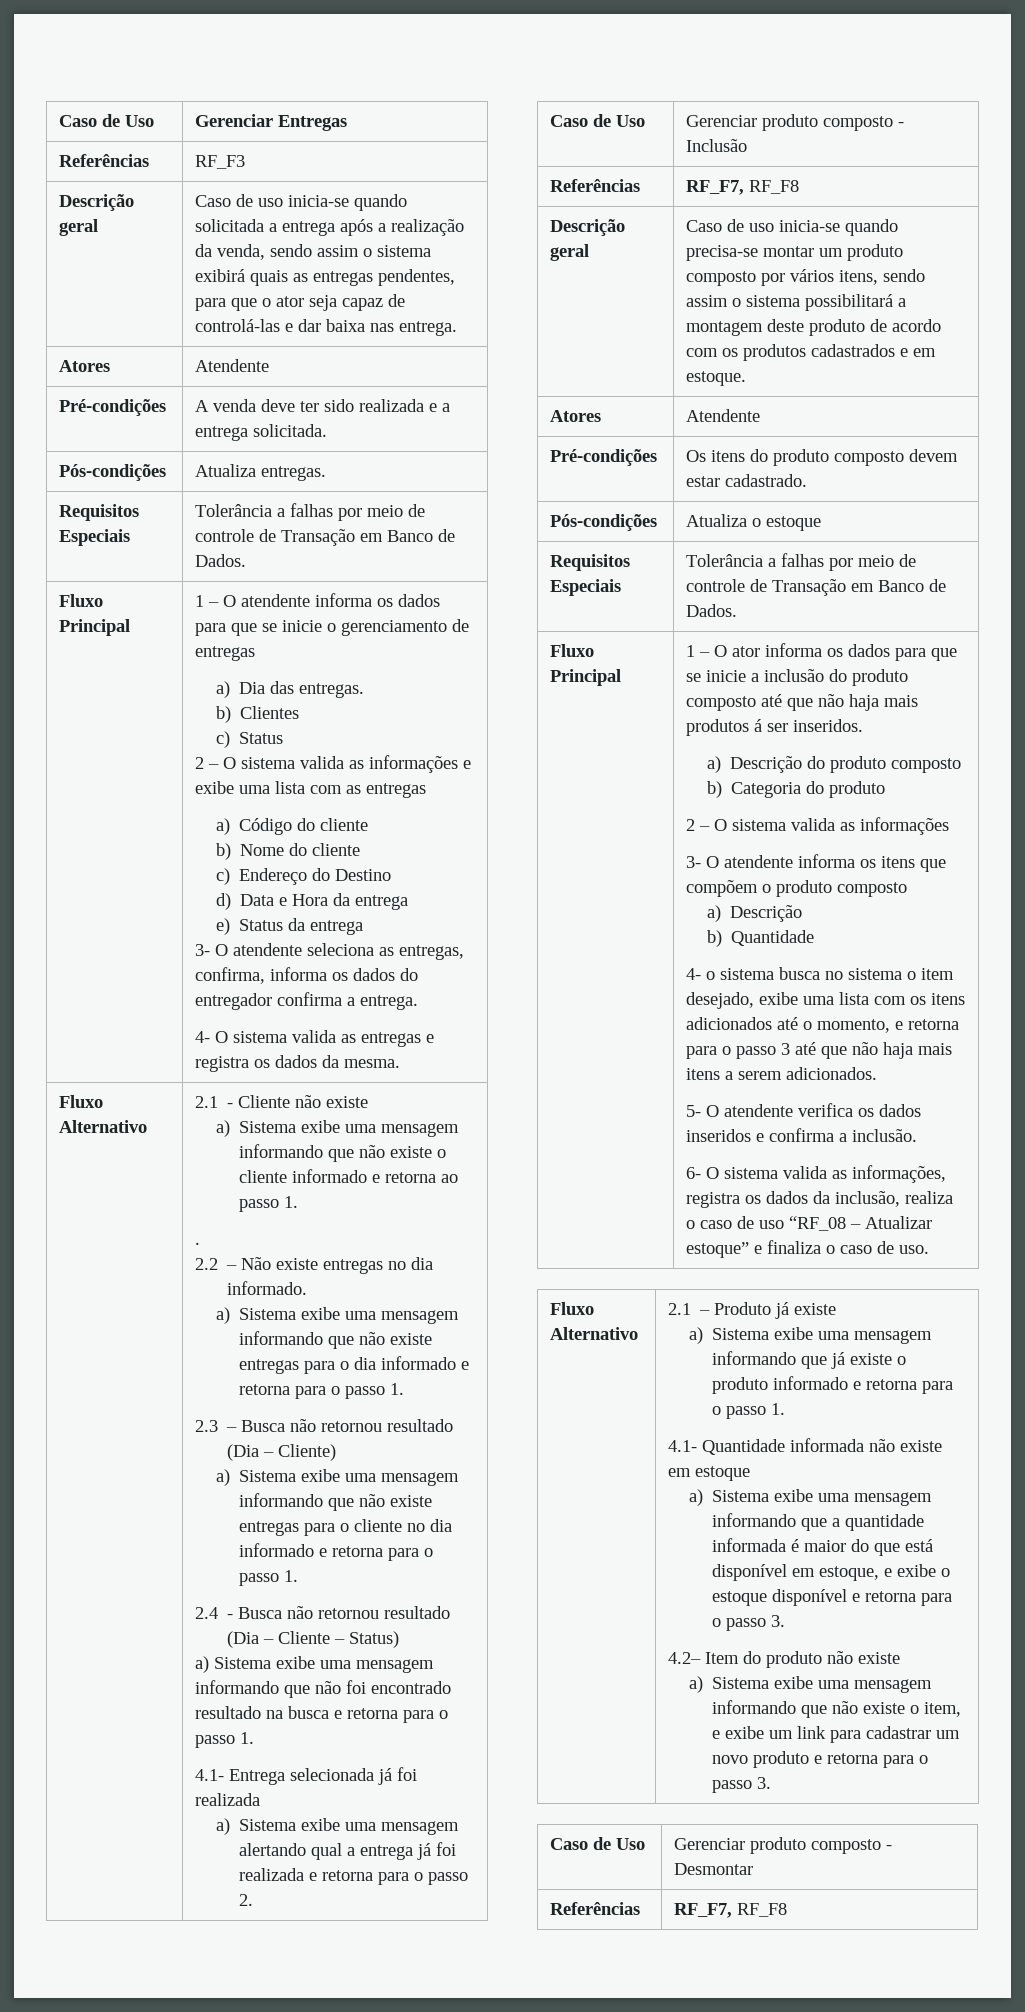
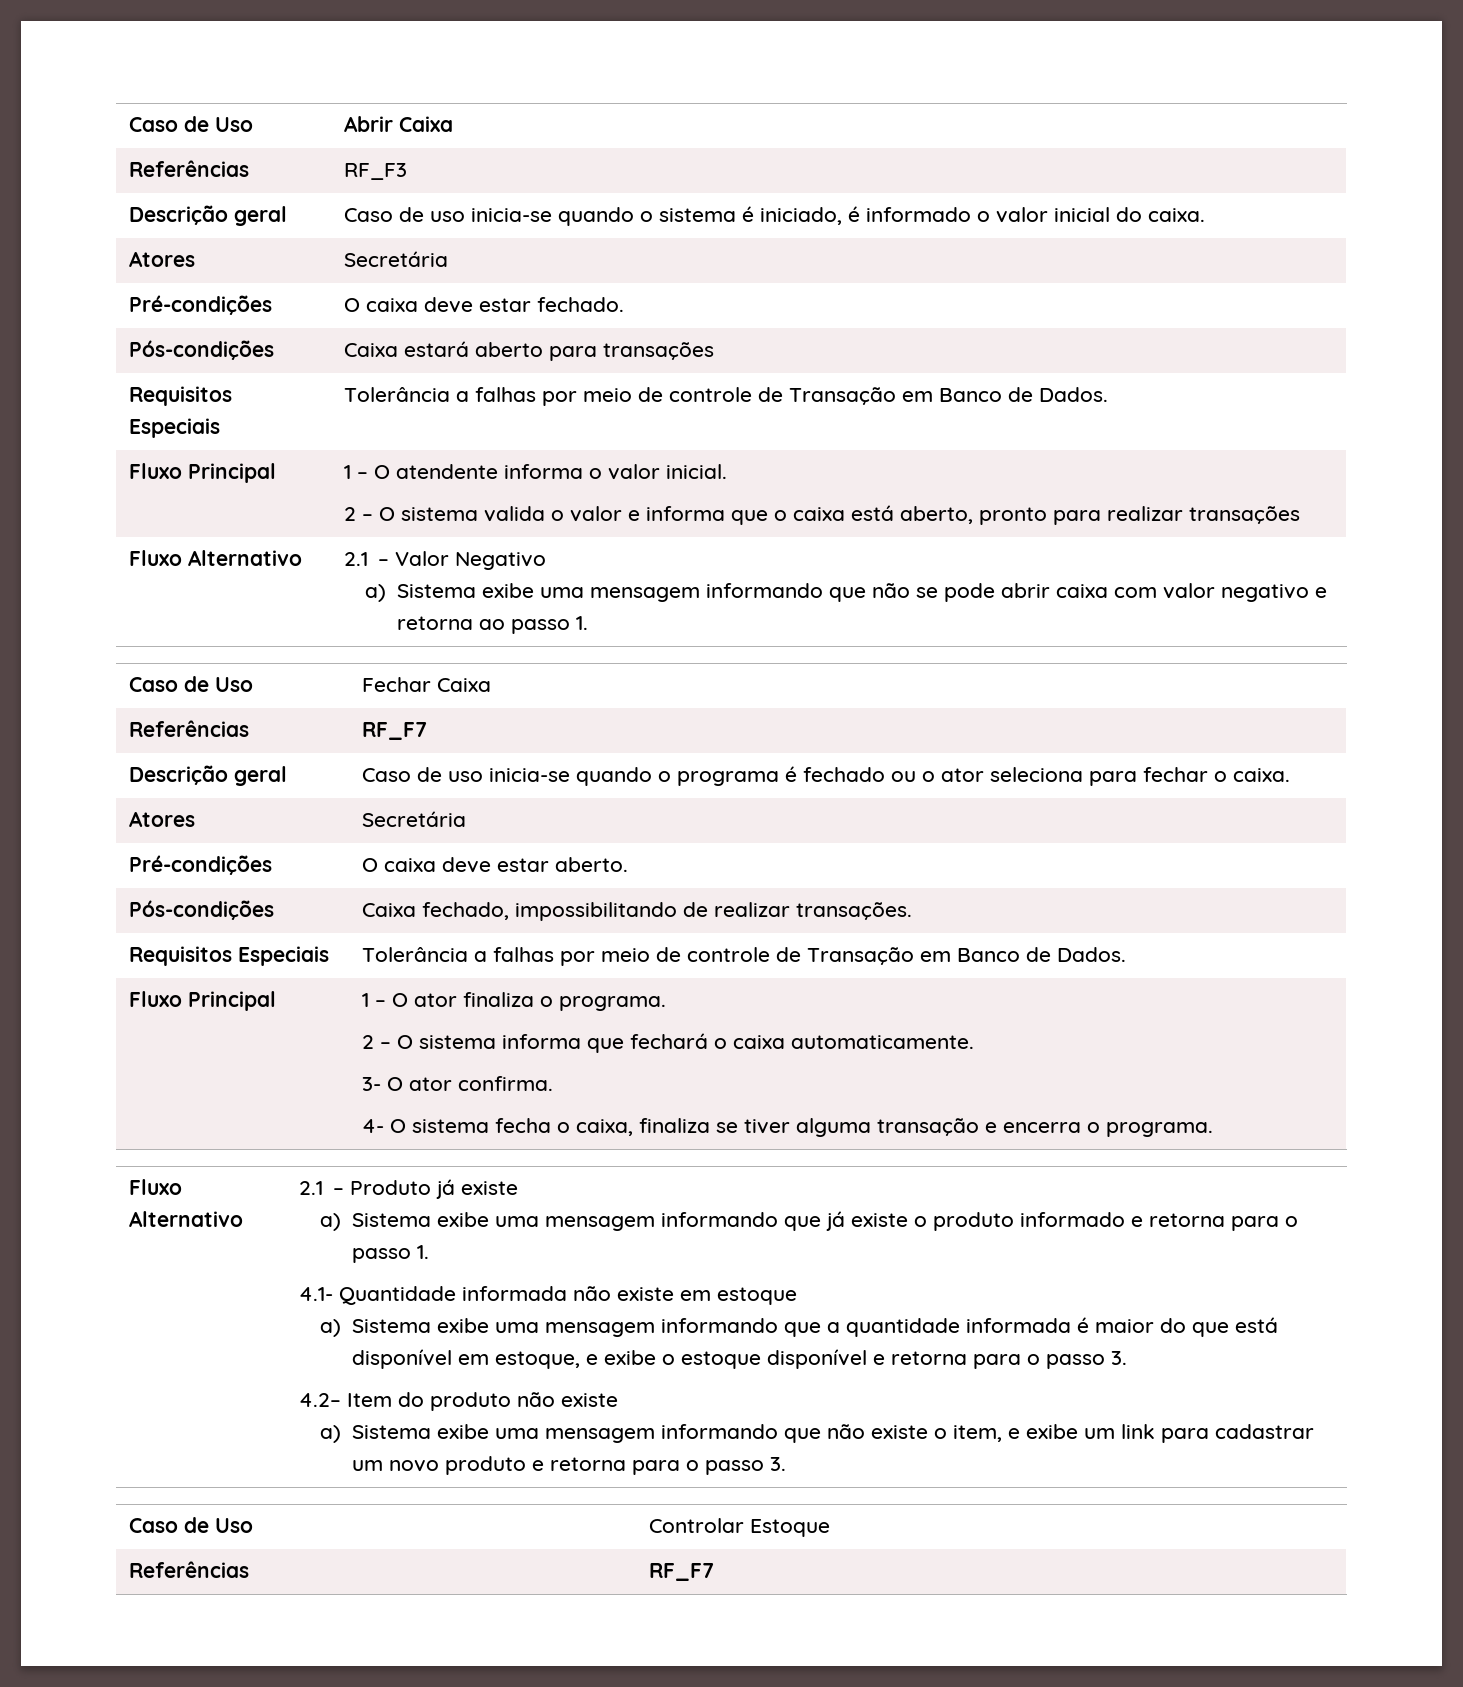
- Caso de Uso | Gerenciar Entregas
+ Caso de Uso | Abrir Caixa
- Descrição geral | Caso de uso inicia-se quando solicitada a entrega após a realização da venda, sendo assim o sistema exibirá quais as entregas pendentes, para que o ator seja capaz de controlá-las e dar baixa nas entrega.
- Atores | Atendente
- Pré-condições | A venda deve ter sido realizada e a entrega solicitada.
- Pós-condições | Atualiza entregas.
+ Descrição geral | Caso de uso inicia-se quando o sistema é iniciado, é informado o valor inicial do caixa.
+ Atores | Secretária
+ Pré-condições | O caixa deve estar fechado.
+ Pós-condições | Caixa estará aberto para transações
- 1 – O atendente informa os dados para que se inicie o gerenciamento de entregas
- a) Dia das entregas.
- b) Clientes
- c) Status
- 2 – O sistema valida as informações e exibe uma lista com as entregas
- a) Código do cliente
- b) Nome do cliente
- c) Endereço do Destino
- d) Data e Hora da entrega
- e) Status da entrega
- 3- O atendente seleciona as entregas, confirma, informa os dados do entregador confirma a entrega.
- 4- O sistema valida as entregas e registra os dados da mesma.
- Fluxo Alternativo | 2.1 - Cliente não existe
- a) Sistema exibe uma mensagem informando que não existe o cliente informado e retorna ao passo 1.
+ 1 – O atendente informa o valor inicial.
+ 2 – O sistema valida o valor e informa que o caixa está aberto, pronto para realizar transações
+ Fluxo Alternativo | 2.1 – Valor Negativo
+ a) Sistema exibe uma mensagem informando que não se pode abrir caixa com valor negativo e retorna ao passo 1.
- .
- 2.2 – Não existe entregas no dia informado.
- a) Sistema exibe uma mensagem informando que não existe entregas para o dia informado e retorna para o passo 1.
- 2.3 – Busca não retornou resultado (Dia – Cliente)
- a) Sistema exibe uma mensagem informando que não existe entregas para o cliente no dia informado e retorna para o passo 1.
- 2.4 - Busca não retornou resultado (Dia – Cliente – Status)
- a) Sistema exibe uma mensagem informando que não foi encontrado resultado na busca e retorna para o passo 1.
- 4.1- Entrega selecionada já foi realizada
- a) Sistema exibe uma mensagem alertando qual a entrega já foi realizada e retorna para o passo 2.
- Caso de Uso | Gerenciar produto composto - Inclusão
- Referências | RF_F7, RF_F8
- Descrição geral | Caso de uso inicia-se quando precisa-se montar um produto composto por vários itens, sendo assim o sistema possibilitará a montagem deste produto de acordo com os produtos cadastrados e em estoque.
- Atores | Atendente
- Pré-condições | Os itens do produto composto devem estar cadastrado.
- Pós-condições | Atualiza o estoque
+ Caso de Uso | Fechar Caixa
+ Referências | RF_F7
+ Descrição geral | Caso de uso inicia-se quando o programa é fechado ou o ator seleciona para fechar o caixa.
+ Atores | Secretária
+ Pré-condições | O caixa deve estar aberto.
+ Pós-condições | Caixa fechado, impossibilitando de realizar transações.
- 1 – O ator informa os dados para que se inicie a inclusão do produto composto até que não haja mais produtos á ser inseridos.
- a) Descrição do produto composto
- b) Categoria do produto
- 2 – O sistema valida as informações
- 3- O atendente informa os itens que compõem o produto composto
- a) Descrição
- b) Quantidade
- 4- o sistema busca no sistema o item desejado, exibe uma lista com os itens adicionados até o momento, e retorna para o passo 3 até que não haja mais itens a serem adicionados.
- 5- O atendente verifica os dados inseridos e confirma a inclusão.
- 6- O sistema valida as informações, registra os dados da inclusão, realiza o caso de uso “RF_08 – Atualizar estoque” e finaliza o caso de uso.
+ 1 – O ator finaliza o programa.
+ 2 – O sistema informa que fechará o caixa automaticamente.
+ 3- O ator confirma.
+ 4- O sistema fecha o caixa, finaliza se tiver alguma transação e encerra o programa.
- Caso de Uso | Gerenciar produto composto - Desmontar
- Referências | RF_F7, RF_F8
+ Caso de Uso | Controlar Estoque
+ Referências | RF_F7

